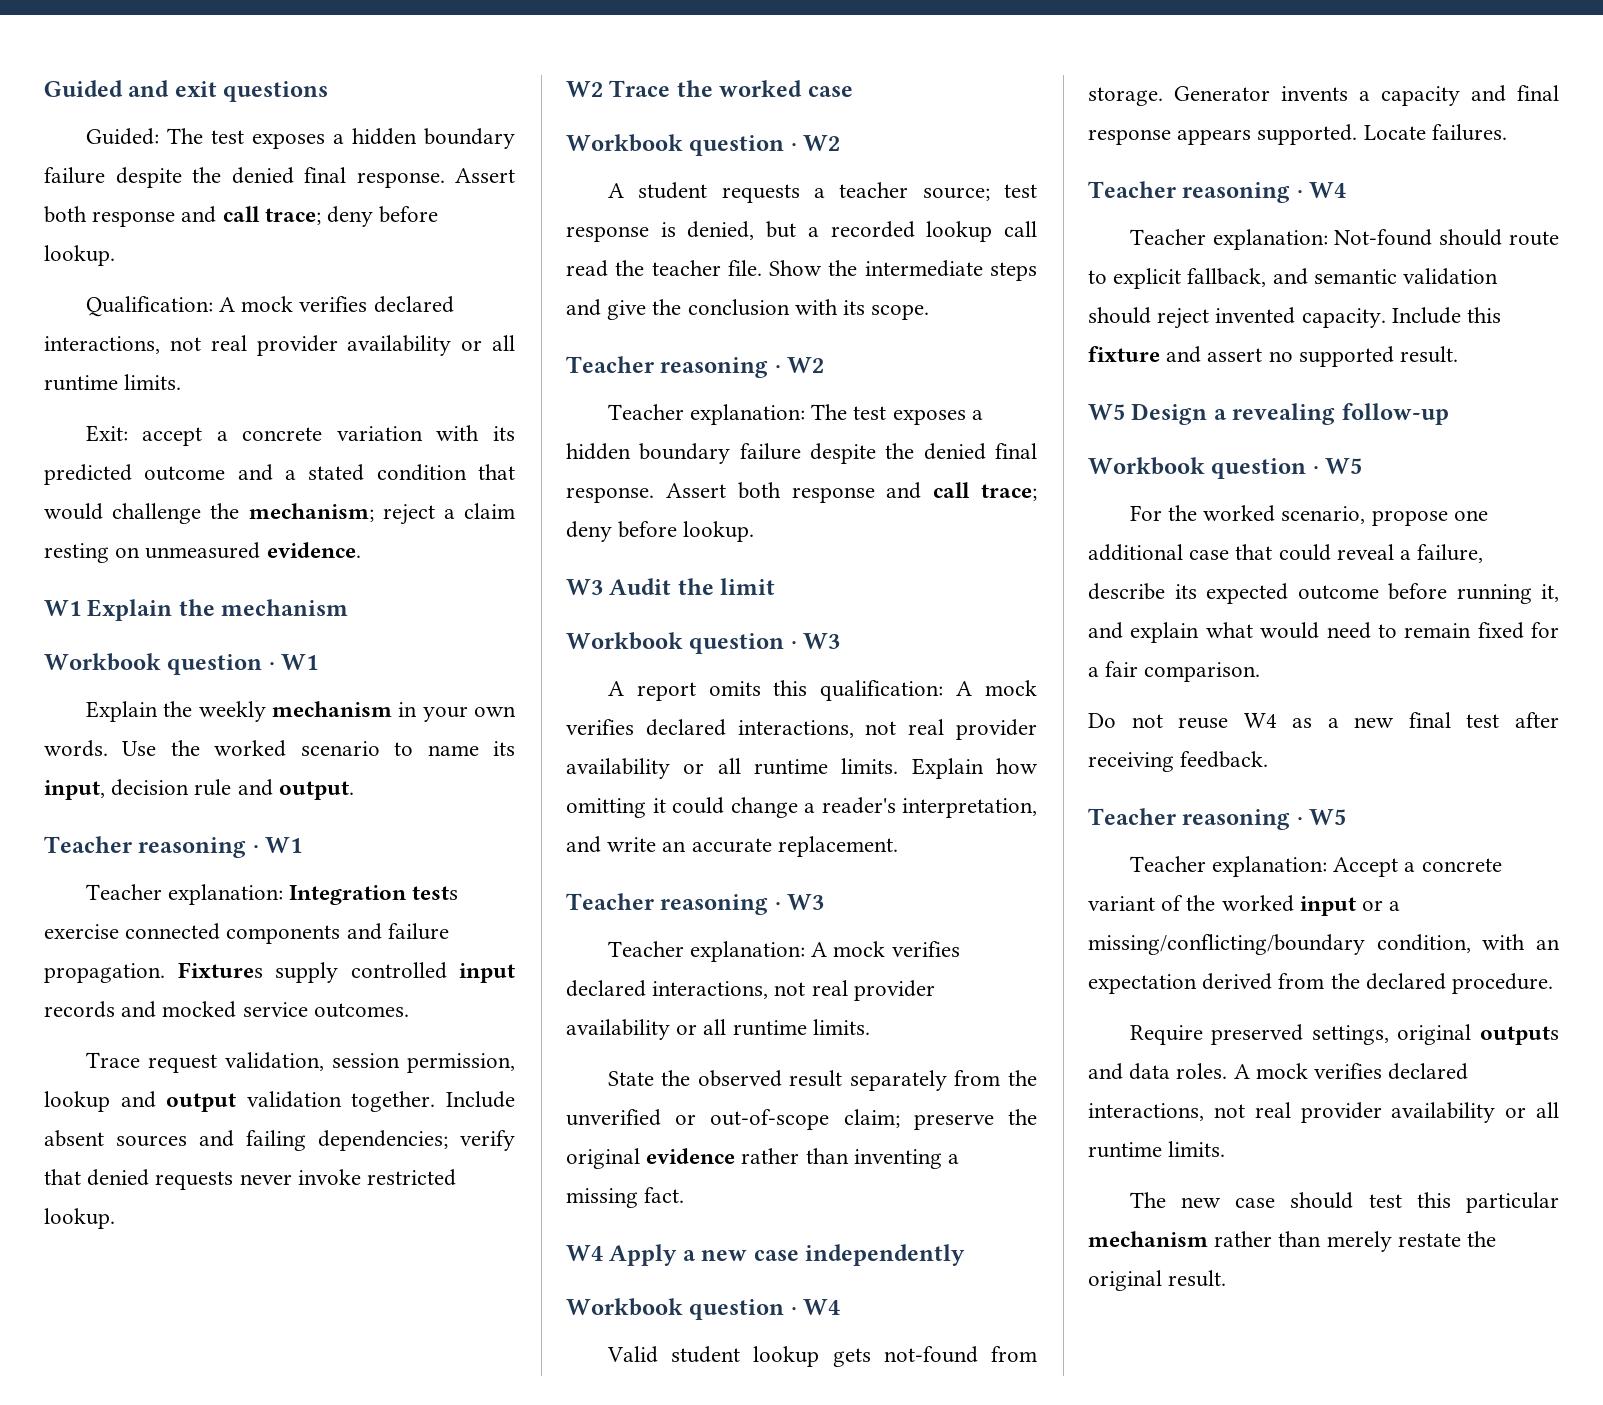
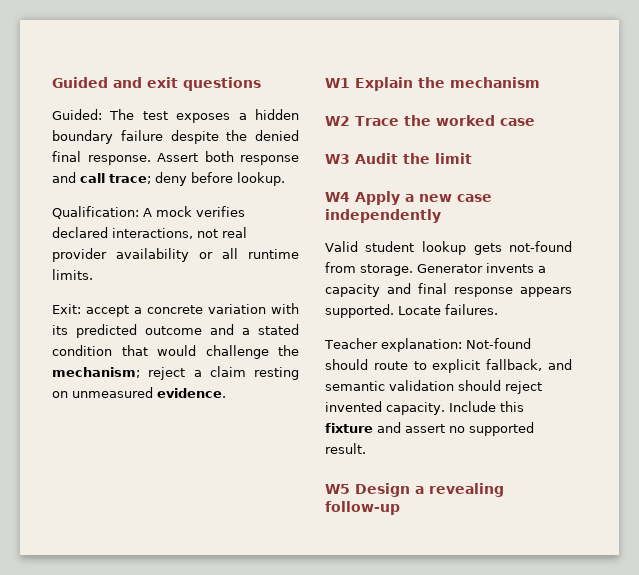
- Workbook question · W1
- Explain the weekly mechanism in your own words. Use the worked scenario to name its input, decision rule and output.
- Teacher reasoning · W1
- Teacher explanation: Integration tests exercise connected components and failure propagation. Fixtures supply controlled input records and mocked service outcomes.
- Trace request validation, session permission, lookup and output validation together. Include absent sources and failing dependencies; verify that denied requests never invoke restricted lookup.
- Workbook question · W2
- A student requests a teacher source; test response is denied, but a recorded lookup call read the teacher file. Show the intermediate steps and give the conclusion with its scope.
- Teacher reasoning · W2
- Teacher explanation: The test exposes a hidden boundary failure despite the denied final response. Assert both response and call trace; deny before lookup.
  W3 Audit the limit
- Workbook question · W3
- A report omits this qualification: A mock verifies declared interactions, not real provider availability or all runtime limits. Explain how omitting it could change a reader's interpretation, and write an accurate replacement.
- Teacher reasoning · W3
- Teacher explanation: A mock verifies declared interactions, not real provider availability or all runtime limits.
- State the observed result separately from the unverified or out-of-scope claim; preserve the original evidence rather than inventing a missing fact.
- Workbook question · W4
- Teacher reasoning · W4
- Workbook question · W5
- For the worked scenario, propose one additional case that could reveal a failure, describe its expected outcome before running it, and explain what would need to remain fixed for a fair comparison.
- Do not reuse W4 as a new final test after receiving feedback.
- Teacher reasoning · W5
- Teacher explanation: Accept a concrete variant of the worked input or a missing/conflicting/boundary condition, with an expectation derived from the declared procedure.
- Require preserved settings, original outputs and data roles. A mock verifies declared interactions, not real provider availability or all runtime limits.
- The new case should test this particular mechanism rather than merely restate the original result.

